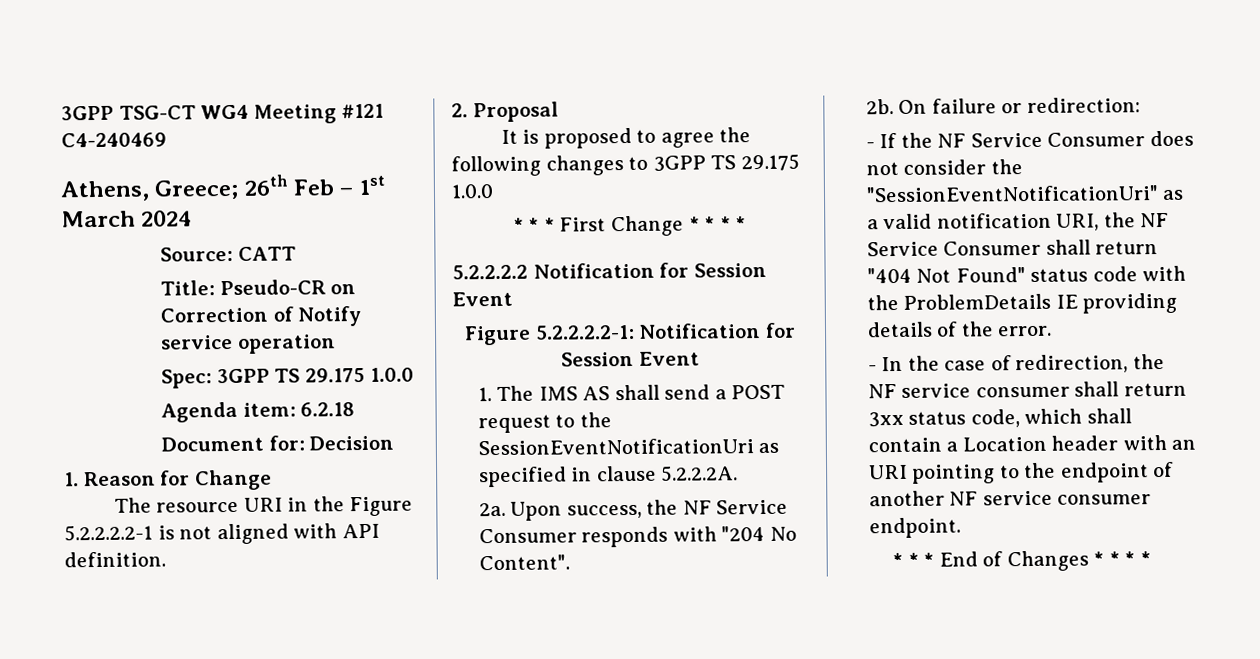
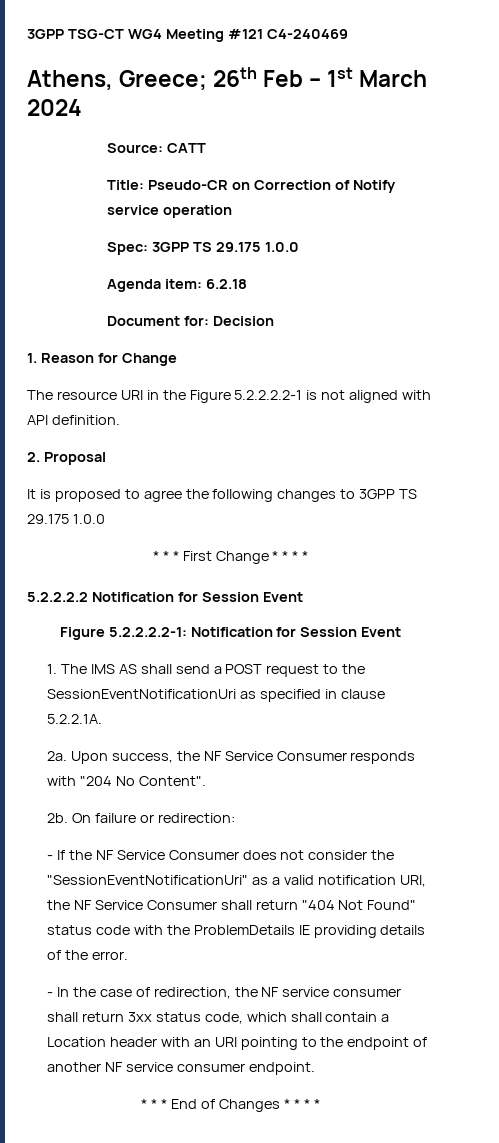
- 1. The IMS AS shall send a POST request to the SessionEventNotificationUri as specified in clause 5.2.2.2A.
+ 1. The IMS AS shall send a POST request to the SessionEventNotificationUri as specified in clause 5.2.2.1A.

